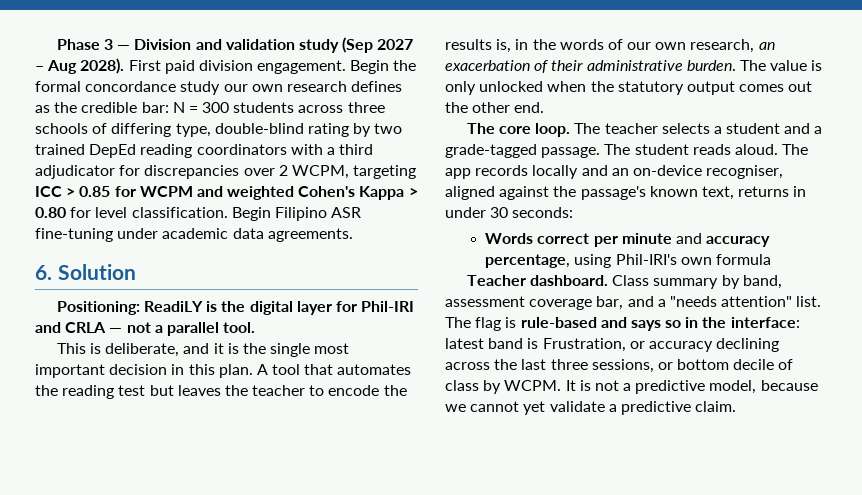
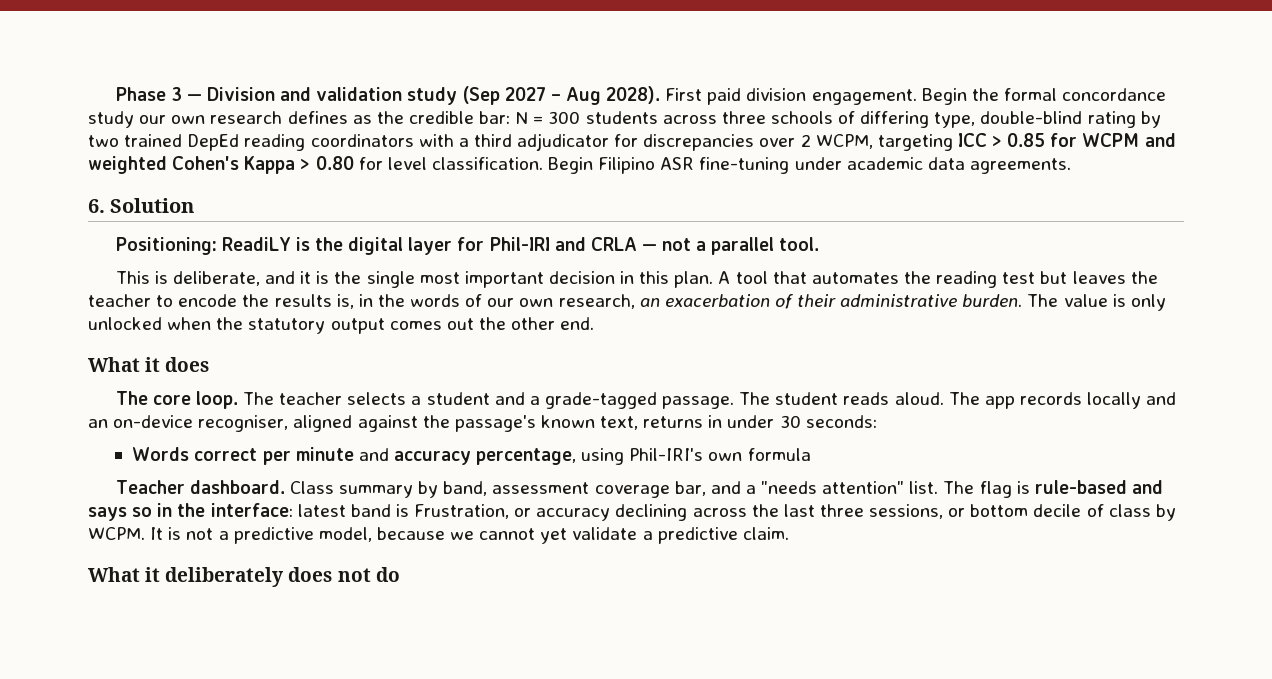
+ What it does
+ What it deliberately does not do

